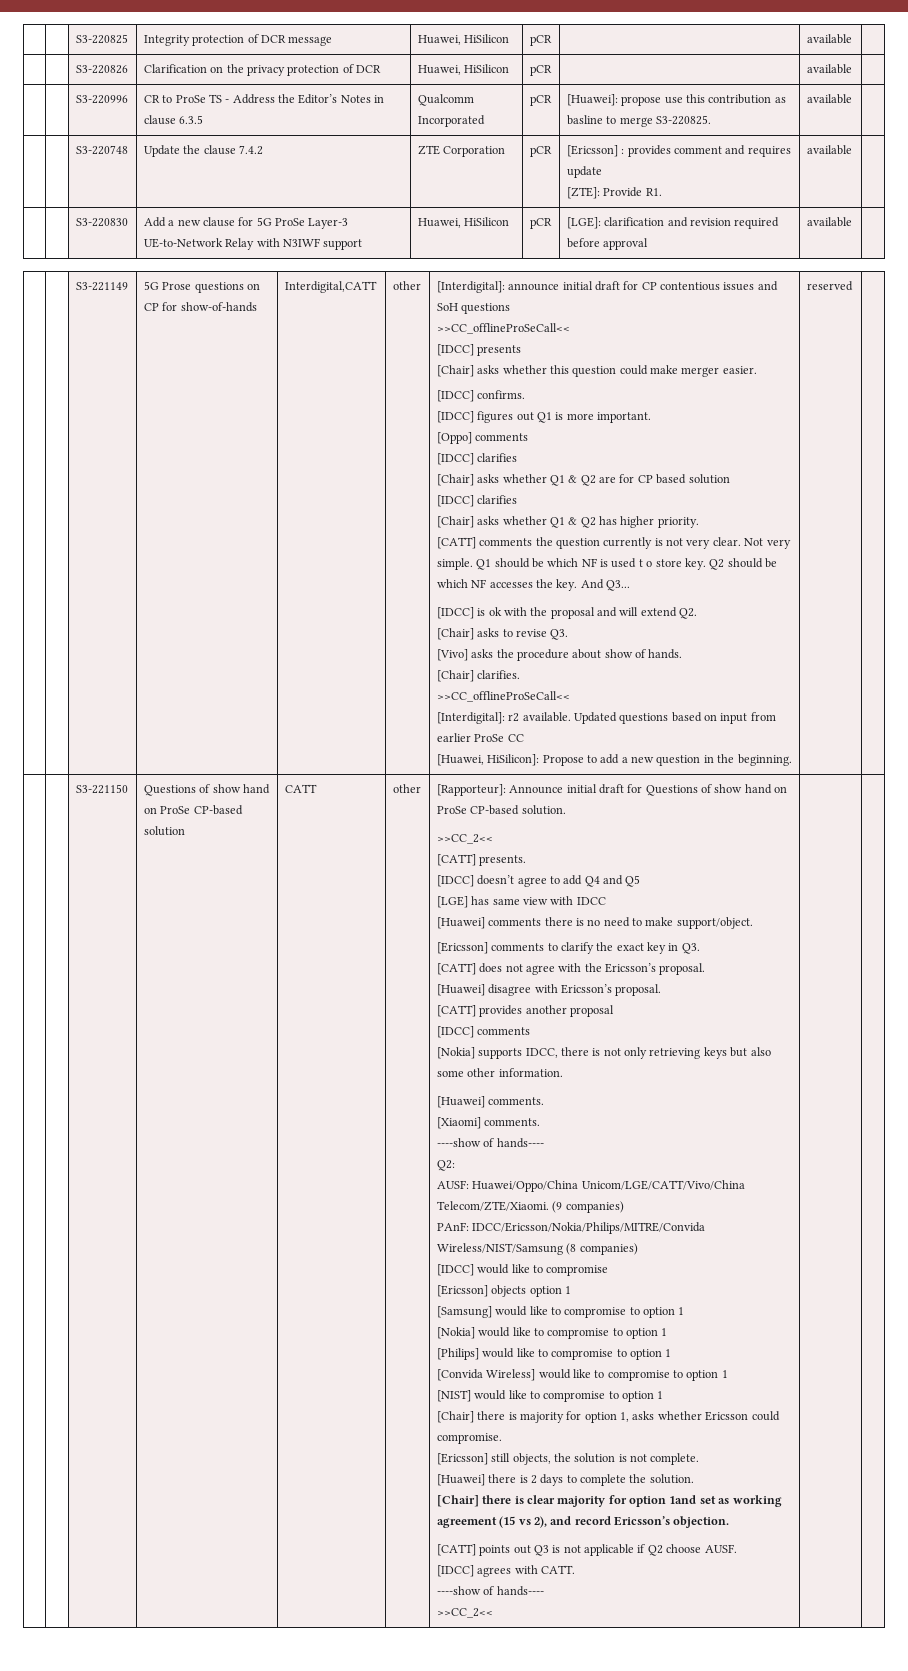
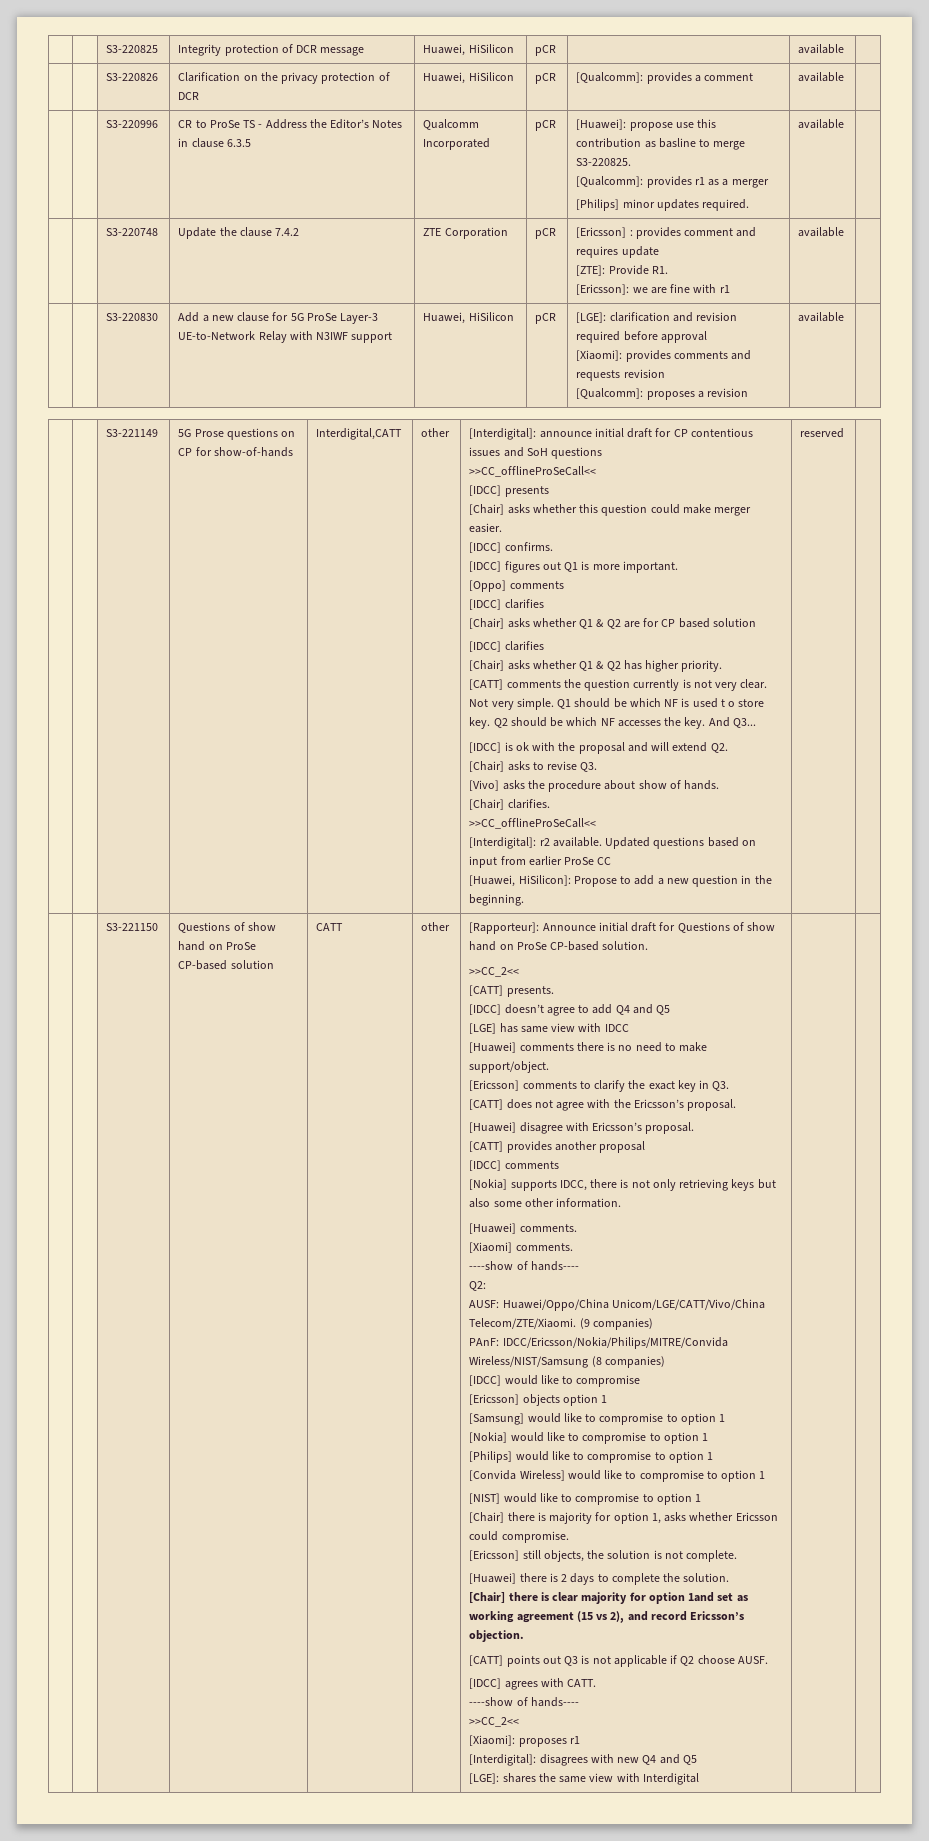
- | | S3-220826 | Clarification on the privacy protection of DCR | Huawei, HiSilicon | pCR | | available |
+ | | S3-220826 | Clarification on the privacy protection of DCR | Huawei, HiSilicon | pCR | [Qualcomm]: provides a comment | available |
- | | S3-220996 | CR to ProSe TS - Address the Editor’s Notes in clause 6.3.5 | Qualcomm Incorporated | pCR | [Huawei]: propose use this contribution as basline to merge S3-220825. | available |
+ | | S3-220996 | CR to ProSe TS - Address the Editor’s Notes in clause 6.3.5 | Qualcomm Incorporated | pCR | [Huawei]: propose use this contribution as basline to merge S3-220825.
+ [Qualcomm]: provides r1 as a merger
+ [Philips] minor updates required. | available |
  | | S3-220748 | Update the clause 7.4.2 | ZTE Corporation | pCR | [Ericsson] : provides comment and requires update
- [ZTE]: Provide R1. | available |
+ [ZTE]: Provide R1.
+ [Ericsson]: we are fine with r1 | available |
- | | S3-220830 | Add a new clause for 5G ProSe Layer-3 UE-to-Network Relay with N3IWF support | Huawei, HiSilicon | pCR | [LGE]: clarification and revision required before approval | available |
+ | | S3-220830 | Add a new clause for 5G ProSe Layer-3 UE-to-Network Relay with N3IWF support | Huawei, HiSilicon | pCR | [LGE]: clarification and revision required before approval
+ [Xiaomi]: provides comments and requests revision
+ [Qualcomm]: proposes a revision | available |
+ [Xiaomi]: proposes r1
+ [Interdigital]: disagrees with new Q4 and Q5
+ [LGE]: shares the same view with Interdigital

